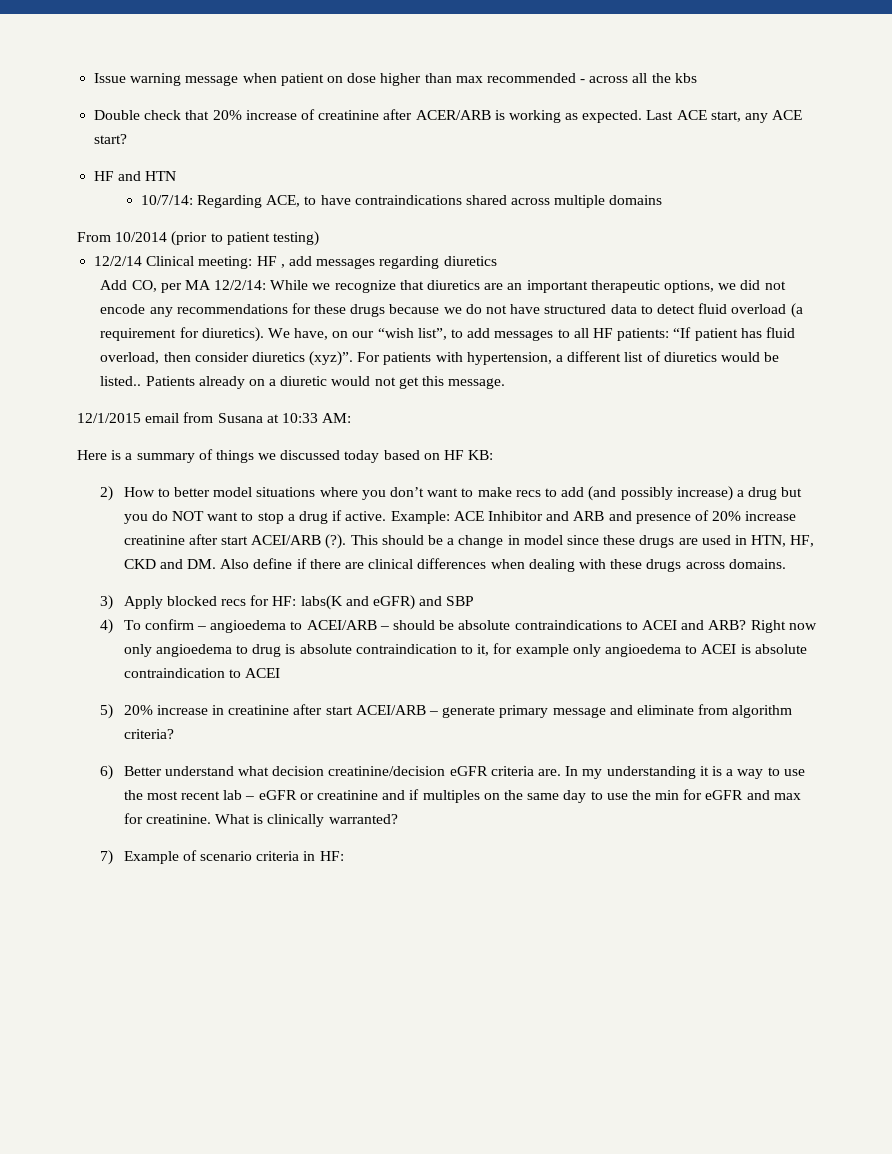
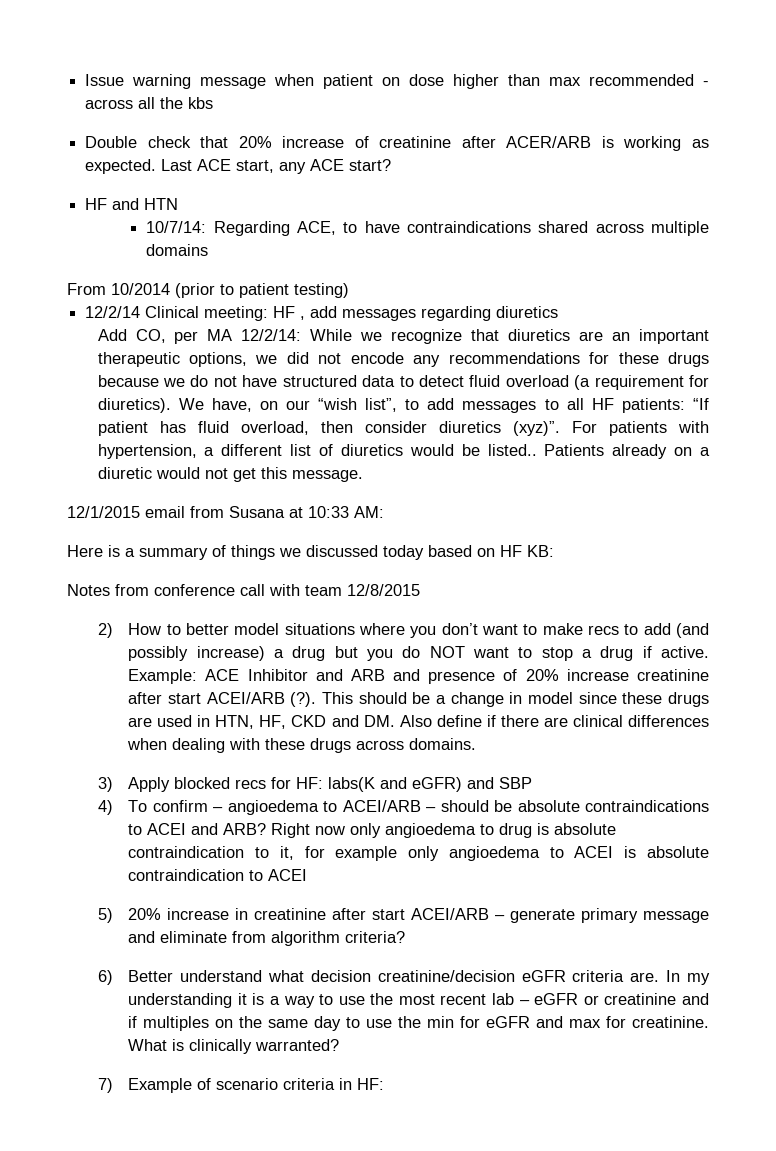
+ Notes from conference call with team 12/8/2015

